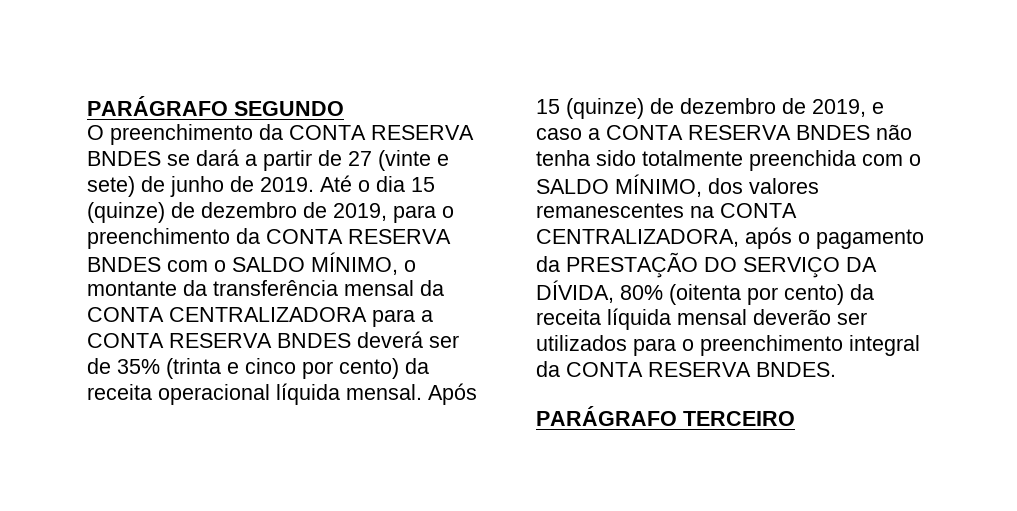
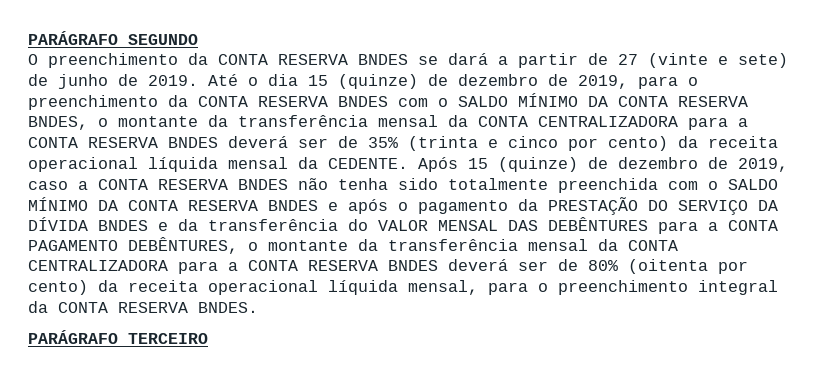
- Até o dia 15 (quinze) de dezembro de 2019, para o preenchimento da CONTA RESERVA BNDES com o SALDO MÍNIMO, o montante da transferência mensal da CONTA CENTRALIZADORA para a CONTA RESERVA BNDES deverá ser de 35% (trinta e cinco por cento) da receita operacional líquida mensal.
+ Até o dia 15 (quinze) de dezembro de 2019, para o preenchimento da CONTA RESERVA BNDES com o SALDO MÍNIMO DA CONTA RESERVA BNDES, o montante da transferência mensal da CONTA CENTRALIZADORA para a CONTA RESERVA BNDES deverá ser de 35% (trinta e cinco por cento) da receita operacional líquida mensal da CEDENTE.
- Após 15 (quinze) de dezembro de 2019, e caso a CONTA RESERVA BNDES não tenha sido totalmente preenchida com o SALDO MÍNIMO, dos valores remanescentes na CONTA CENTRALIZADORA, após o pagamento da PRESTAÇÃO DO SERVIÇO DA DÍVIDA, 80% (oitenta por cento) da receita líquida mensal deverão ser utilizados para o preenchimento integral da CONTA RESERVA BNDES.
+ Após 15 (quinze) de dezembro de 2019, caso a CONTA RESERVA BNDES não tenha sido totalmente preenchida com o SALDO MÍNIMO DA CONTA RESERVA BNDES e após o pagamento da PRESTAÇÃO DO SERVIÇO DA DÍVIDA BNDES e da transferência do VALOR MENSAL DAS DEBÊNTURES para a CONTA PAGAMENTO DEBÊNTURES, o montante da transferência mensal da CONTA CENTRALIZADORA para a CONTA RESERVA BNDES deverá ser de 80% (oitenta por cento) da receita operacional líquida mensal, para o preenchimento integral da CONTA RESERVA BNDES.

